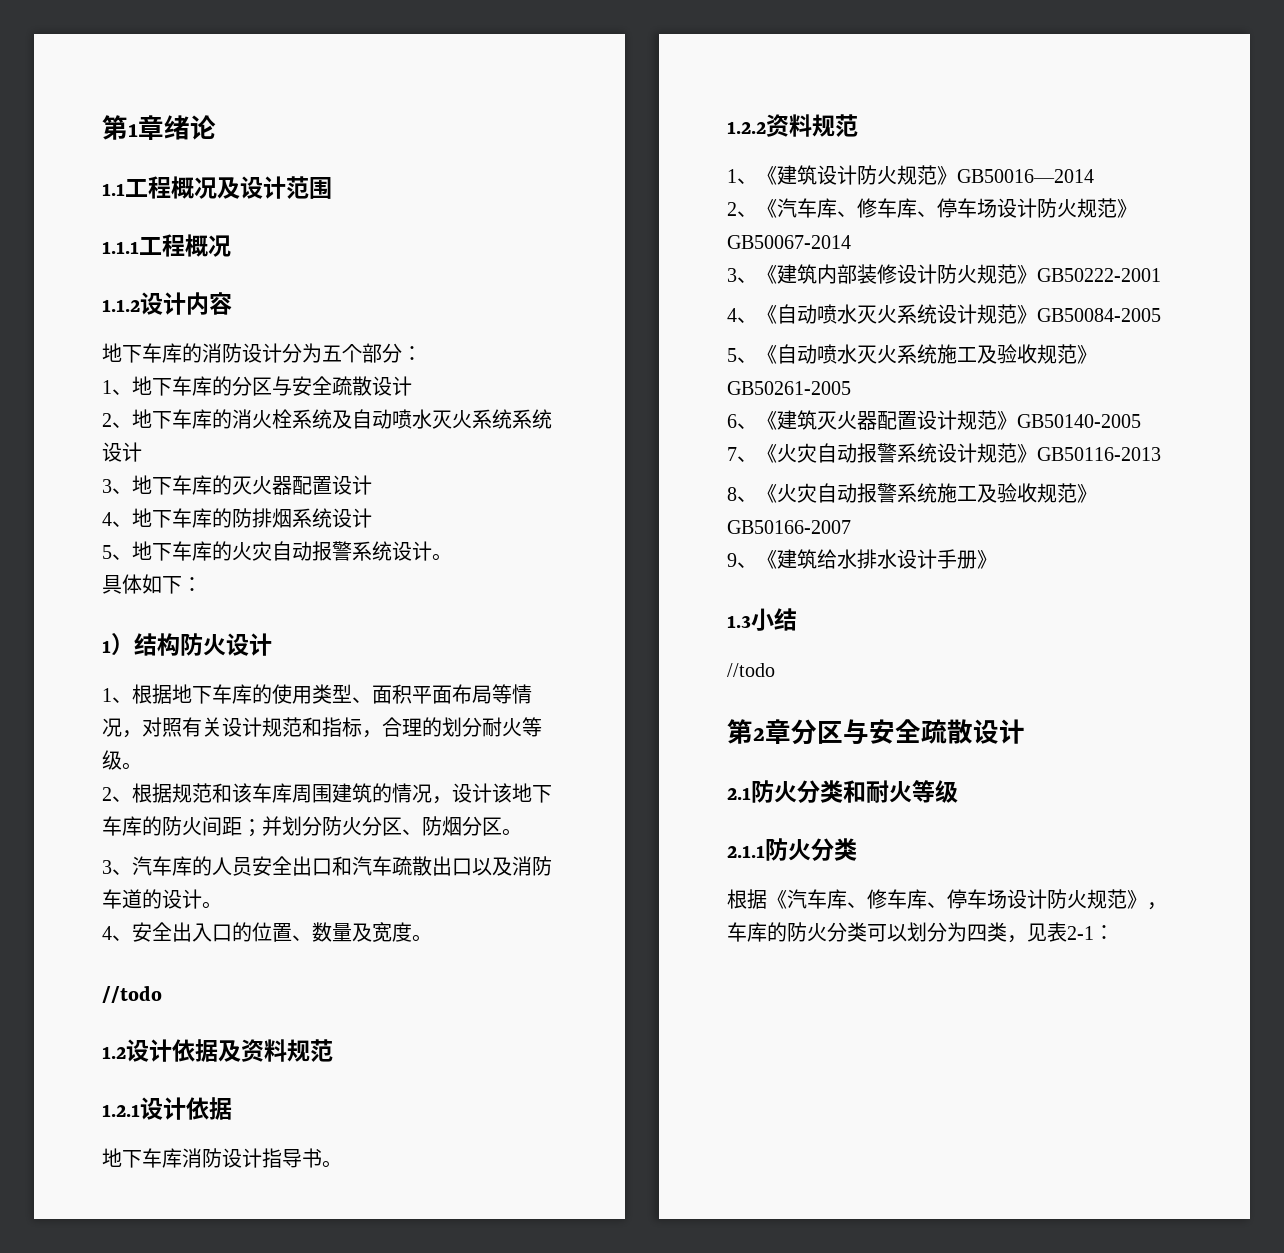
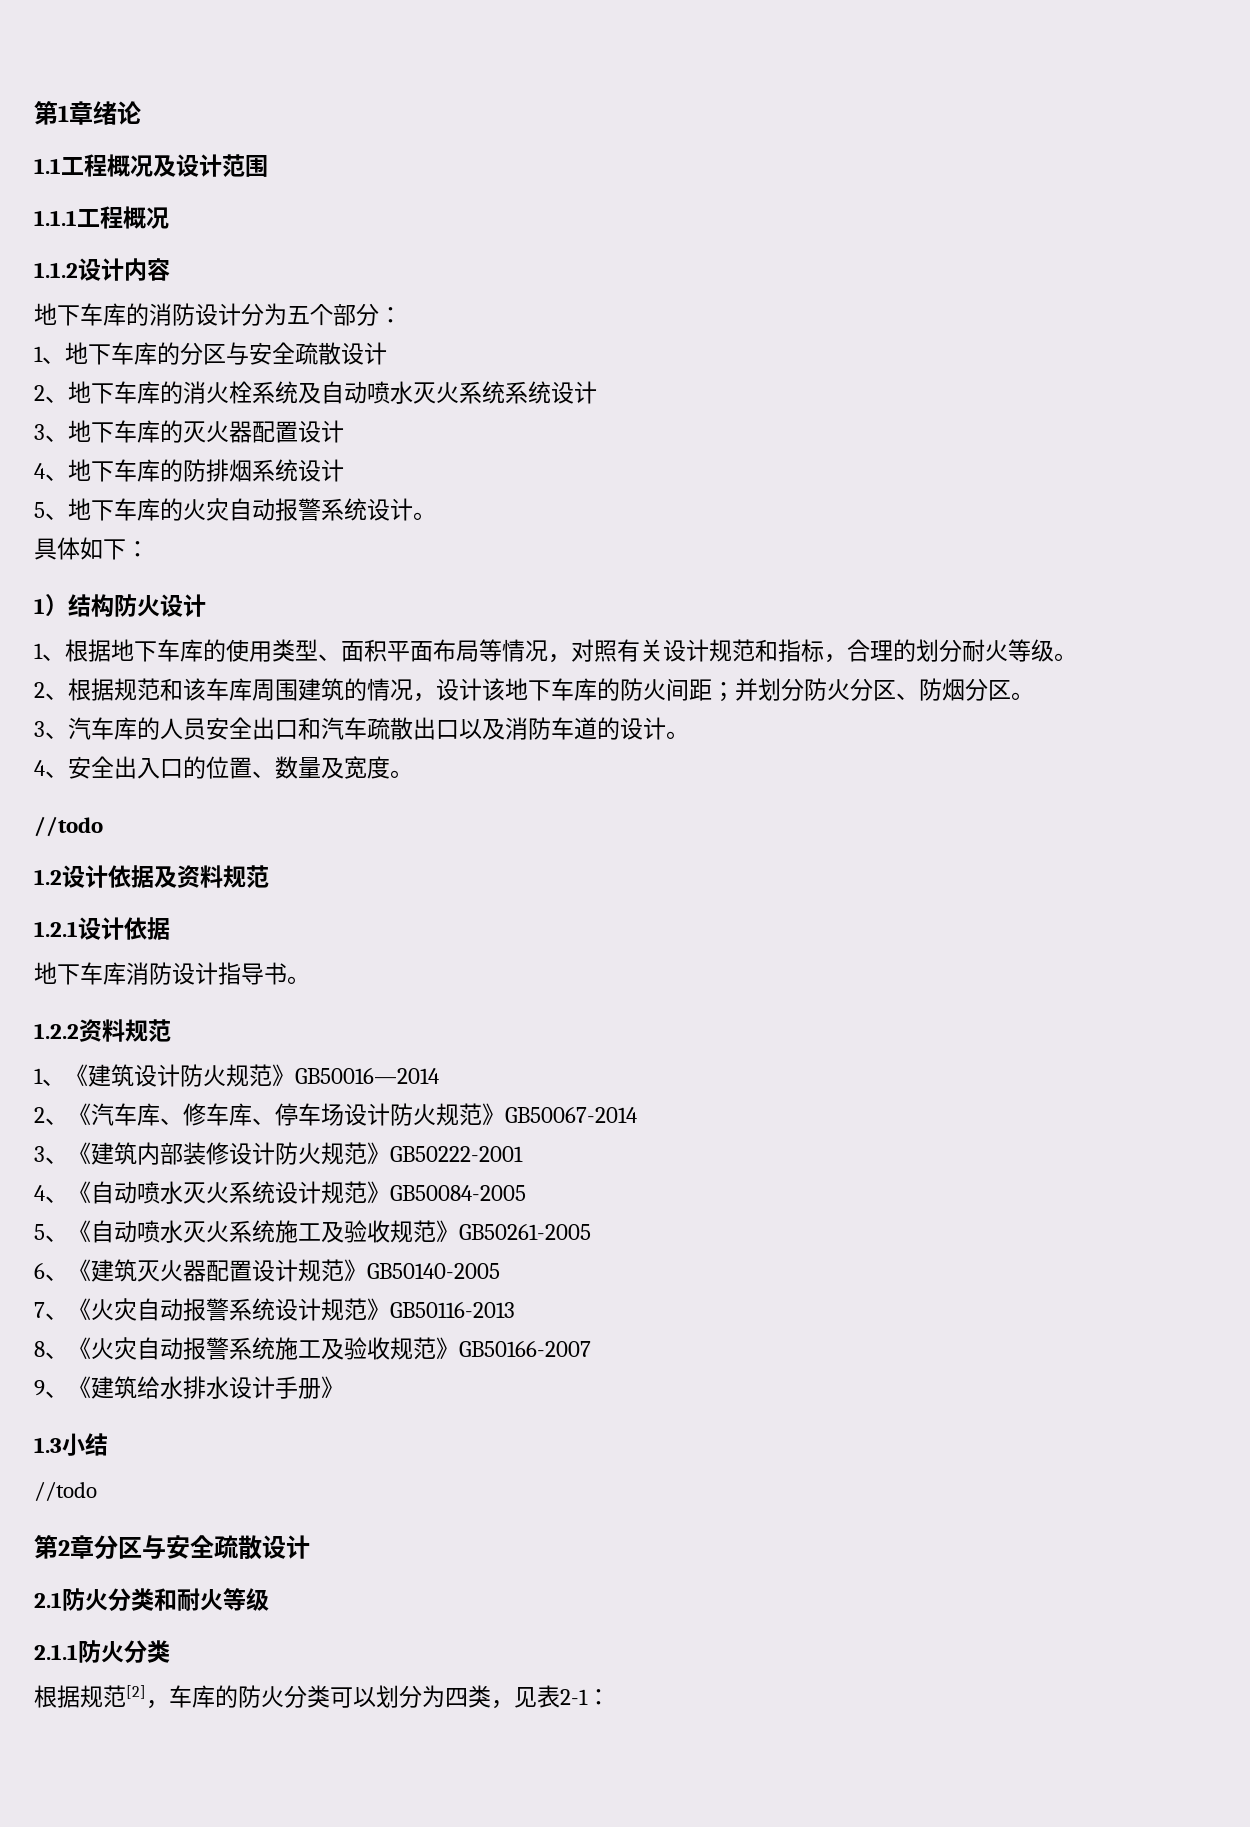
- 根据《汽车库、修车库、停车场设计防火规范》，车库的防火分类可以划分为四类，见表2-1：
+ 根据规范[2]，车库的防火分类可以划分为四类，见表2-1：

